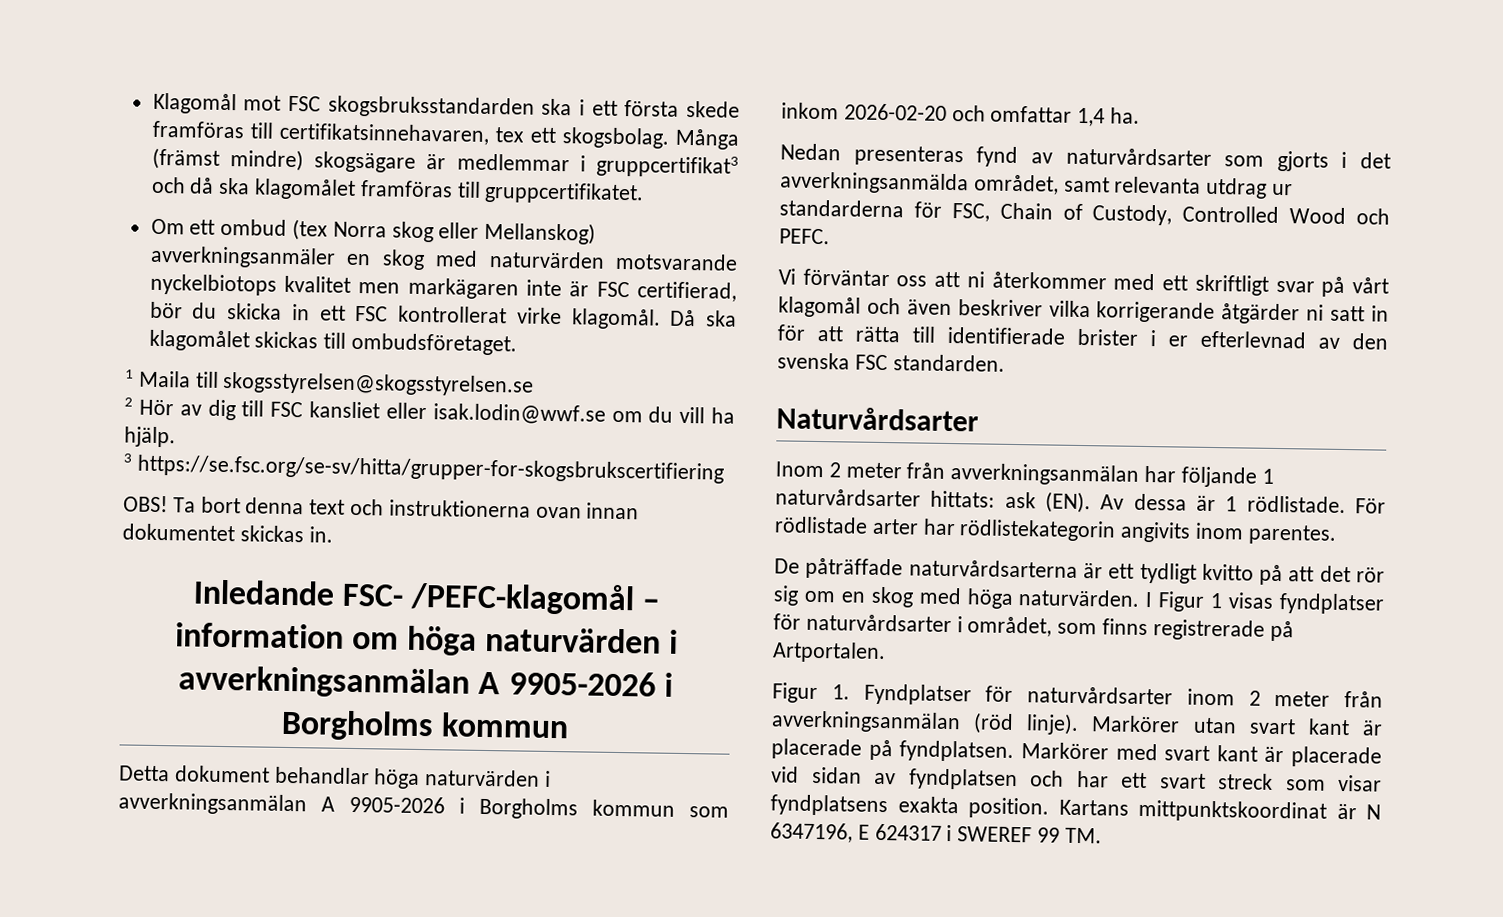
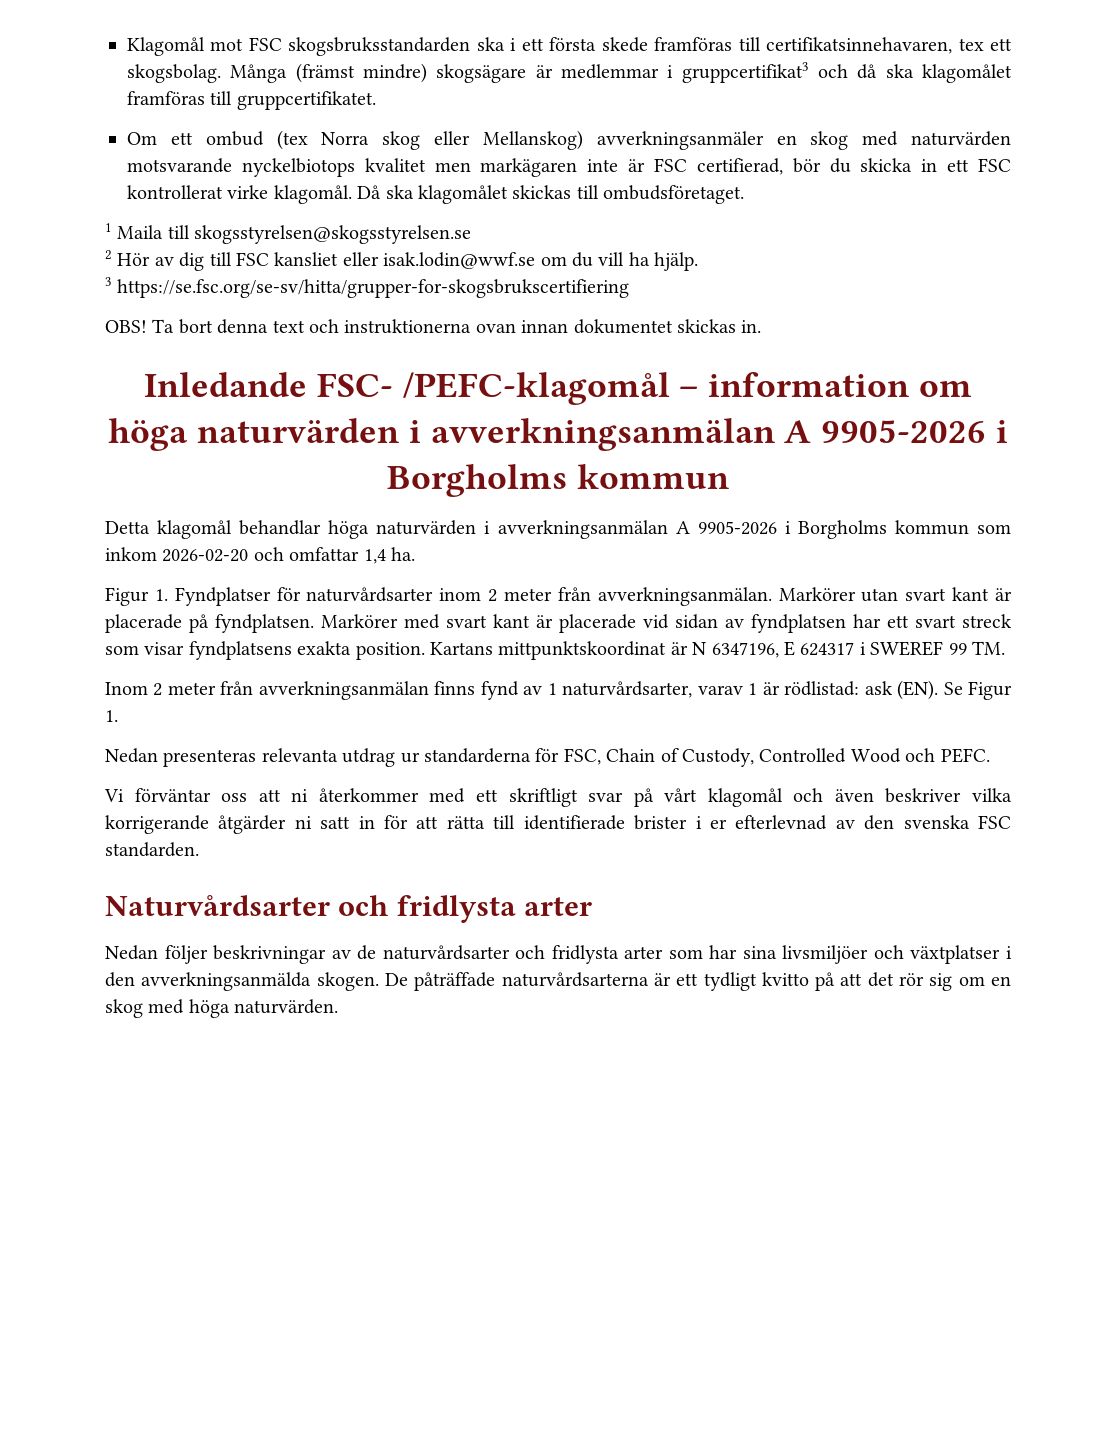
- Detta dokument behandlar höga naturvärden i avverkningsanmälan A 9905-2026 i Borgholms kommun som inkom 2026-02-20 och omfattar 1,4 ha.
+ Detta klagomål behandlar höga naturvärden i avverkningsanmälan A 9905-2026 i Borgholms kommun som inkom 2026-02-20 och omfattar 1,4 ha.
- Nedan presenteras fynd av naturvårdsarter som gjorts i det avverkningsanmälda området, samt relevanta utdrag ur standarderna för FSC, Chain of Custody, Controlled Wood och PEFC.
+ Figur 1. Fyndplatser för naturvårdsarter inom 2 meter från avverkningsanmälan. Markörer utan svart kant är placerade på fyndplatsen. Markörer med svart kant är placerade vid sidan av fyndplatsen har ett svart streck som visar fyndplatsens exakta position. Kartans mittpunktskoordinat är N 6347196, E 624317 i SWEREF 99 TM.
+ Inom 2 meter från avverkningsanmälan finns fynd av 1 naturvårdsarter, varav 1 är rödlistad: ask (EN). Se Figur 1.
+ Nedan presenteras relevanta utdrag ur standarderna för FSC, Chain of Custody, Controlled Wood och PEFC.
- Naturvårdsarter
- Inom 2 meter från avverkningsanmälan har följande 1 naturvårdsarter hittats: ask (EN). Av dessa är 1 rödlistade. För rödlistade arter har rödlistekategorin angivits inom parentes.
- De påträffade naturvårdsarterna är ett tydligt kvitto på att det rör sig om en skog med höga naturvärden. I Figur 1 visas fyndplatser för naturvårdsarter i området, som finns registrerade på Artportalen.
- Figur 1. Fyndplatser för naturvårdsarter inom 2 meter från avverkningsanmälan (röd linje). Markörer utan svart kant är placerade på fyndplatsen. Markörer med svart kant är placerade vid sidan av fyndplatsen och har ett svart streck som visar fyndplatsens exakta position. Kartans mittpunktskoordinat är N 6347196, E 624317 i SWEREF 99 TM.
+ Naturvårdsarter och fridlysta arter
+ Nedan följer beskrivningar av de naturvårdsarter och fridlysta arter som har sina livsmiljöer och växtplatser i den avverkningsanmälda skogen. De påträffade naturvårdsarterna är ett tydligt kvitto på att det rör sig om en skog med höga naturvärden.

